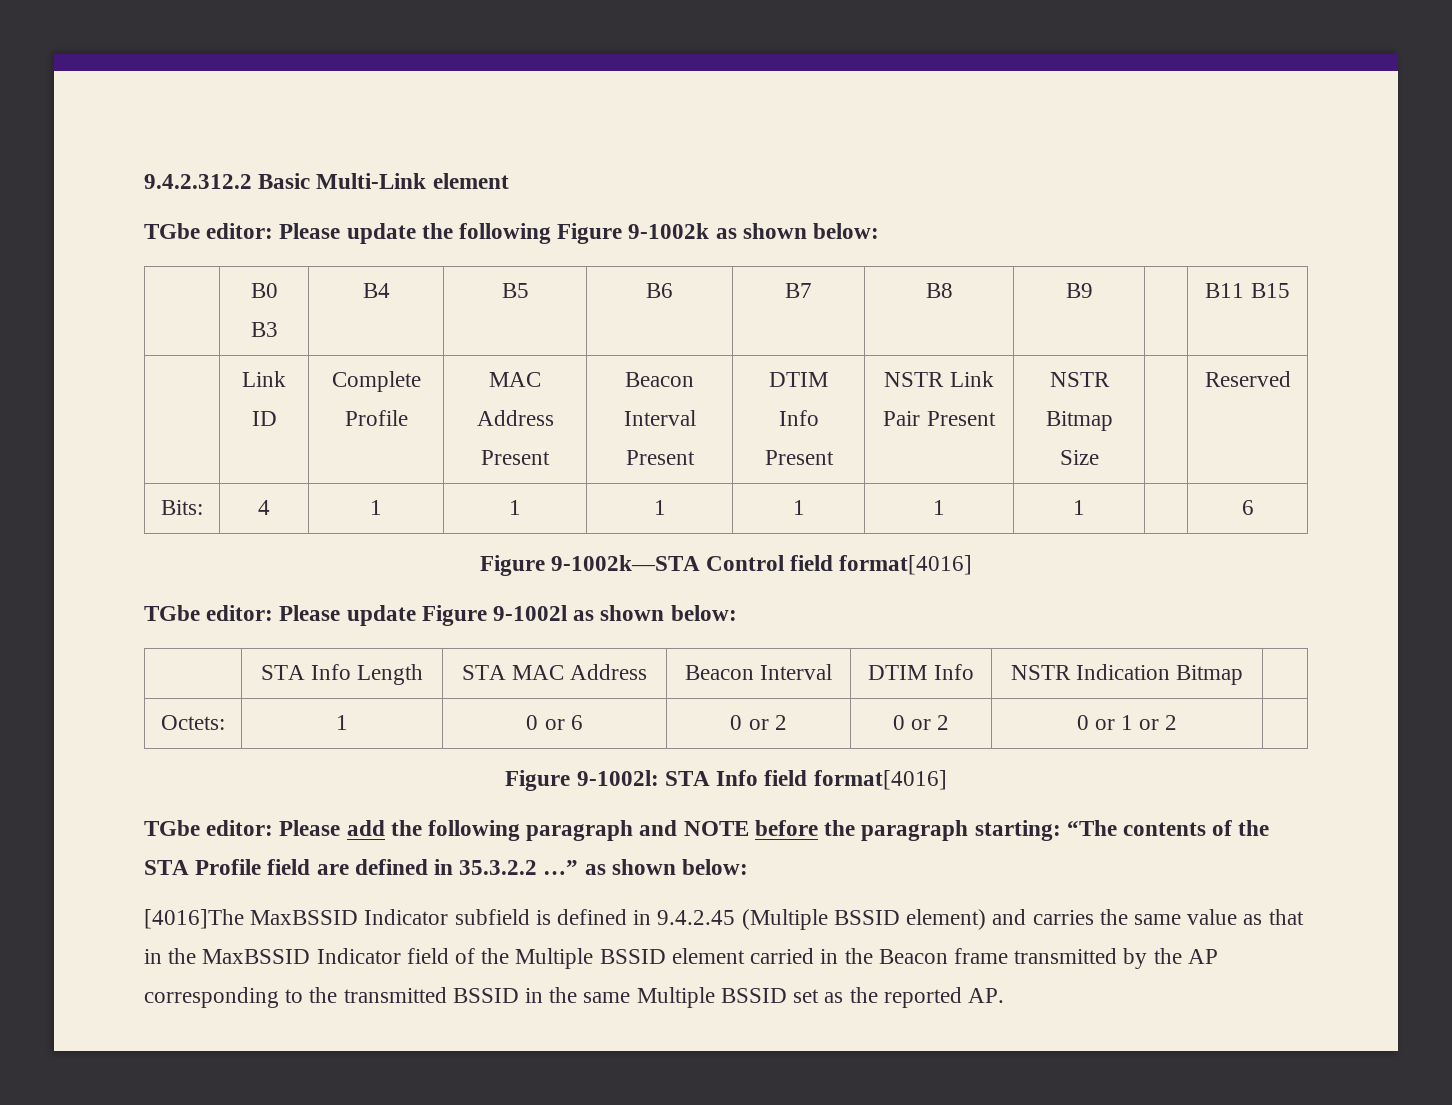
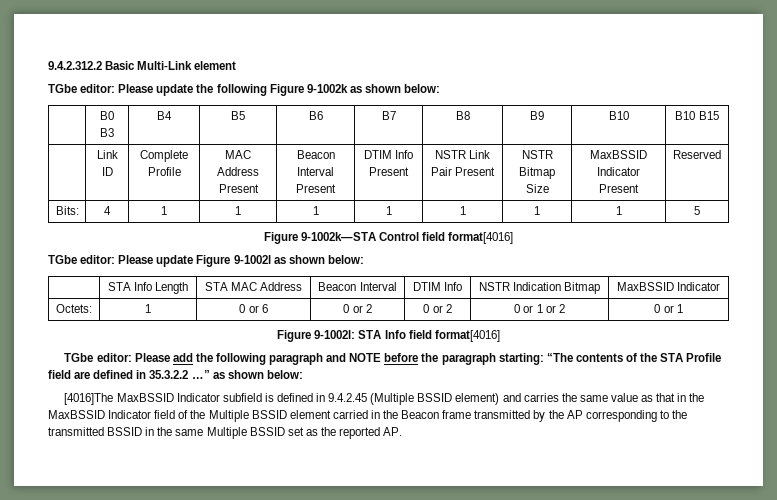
- | B0 B3 | B4 | B5 | B6 | B7 | B8 | B9 | | B11 B15
+ | B0 B3 | B4 | B5 | B6 | B7 | B8 | B9 | B10 | B10 B15
- | Link ID | Complete Profile | MAC Address Present | Beacon Interval Present | DTIM Info Present | NSTR Link Pair Present | NSTR Bitmap Size | | Reserved
+ | Link ID | Complete Profile | MAC Address Present | Beacon Interval Present | DTIM Info Present | NSTR Link Pair Present | NSTR Bitmap Size | MaxBSSID Indicator Present | Reserved
- Bits: | 4 | 1 | 1 | 1 | 1 | 1 | 1 | | 6
+ Bits: | 4 | 1 | 1 | 1 | 1 | 1 | 1 | 1 | 5
- | STA Info Length | STA MAC Address | Beacon Interval | DTIM Info | NSTR Indication Bitmap |
+ | STA Info Length | STA MAC Address | Beacon Interval | DTIM Info | NSTR Indication Bitmap | MaxBSSID Indicator
- Octets: | 1 | 0 or 6 | 0 or 2 | 0 or 2 | 0 or 1 or 2 |
+ Octets: | 1 | 0 or 6 | 0 or 2 | 0 or 2 | 0 or 1 or 2 | 0 or 1

